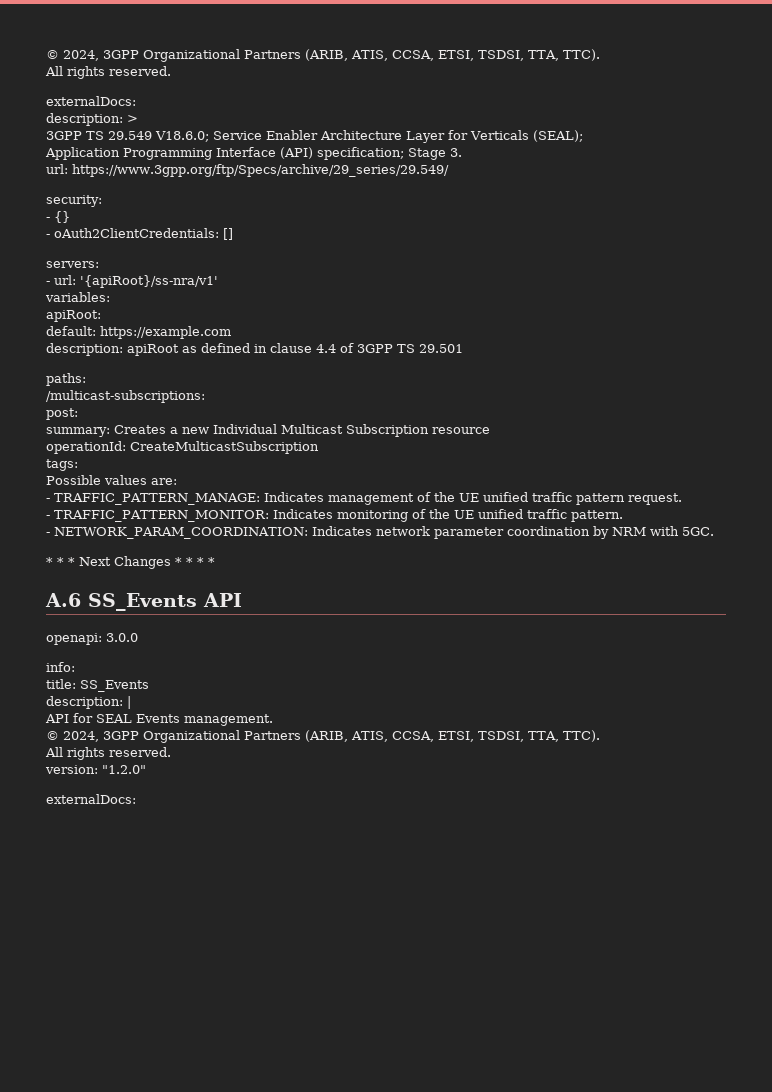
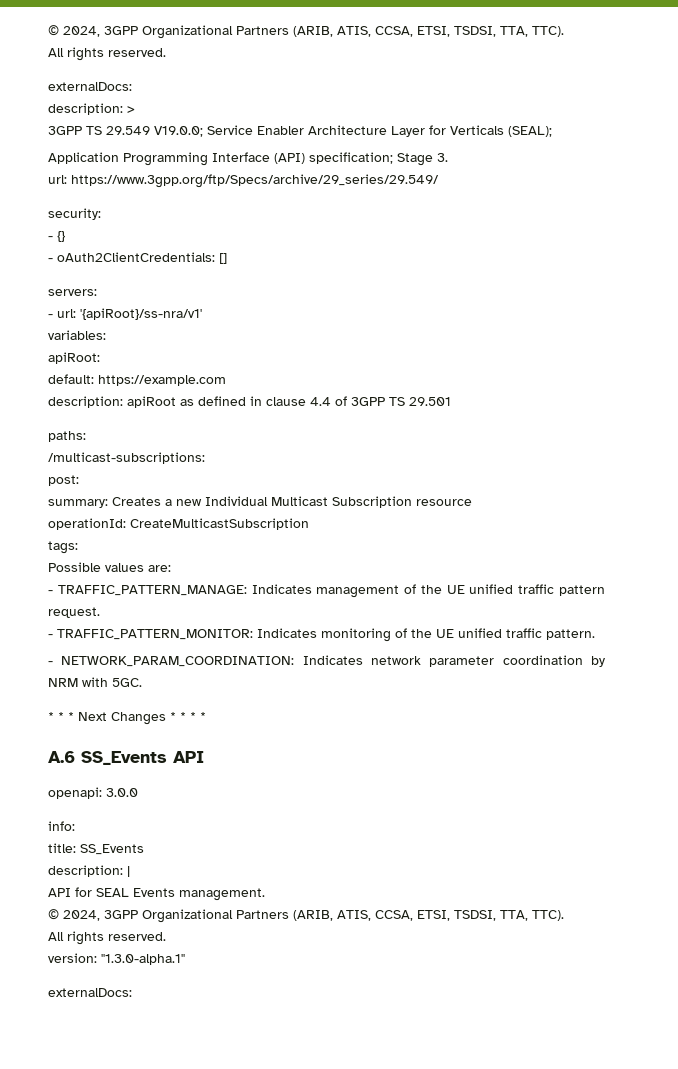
- 3GPP TS 29.549 V18.6.0; Service Enabler Architecture Layer for Verticals (SEAL);
+ 3GPP TS 29.549 V19.0.0; Service Enabler Architecture Layer for Verticals (SEAL);
- version: "1.2.0"
+ version: "1.3.0-alpha.1"

